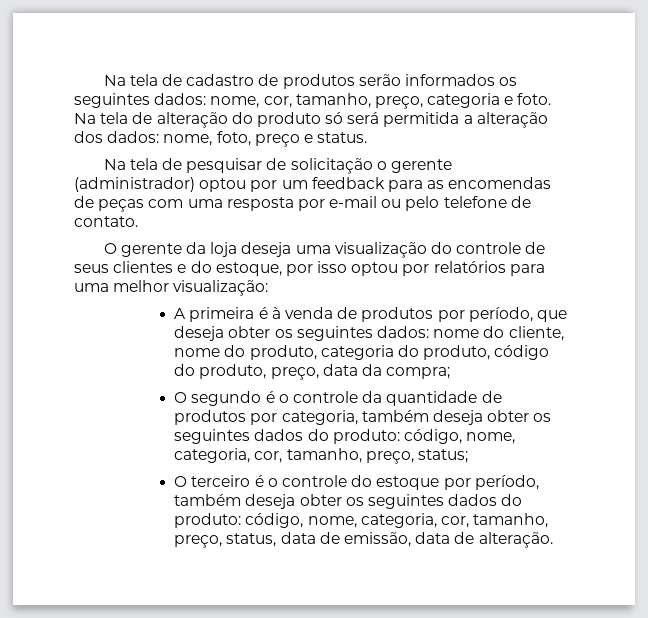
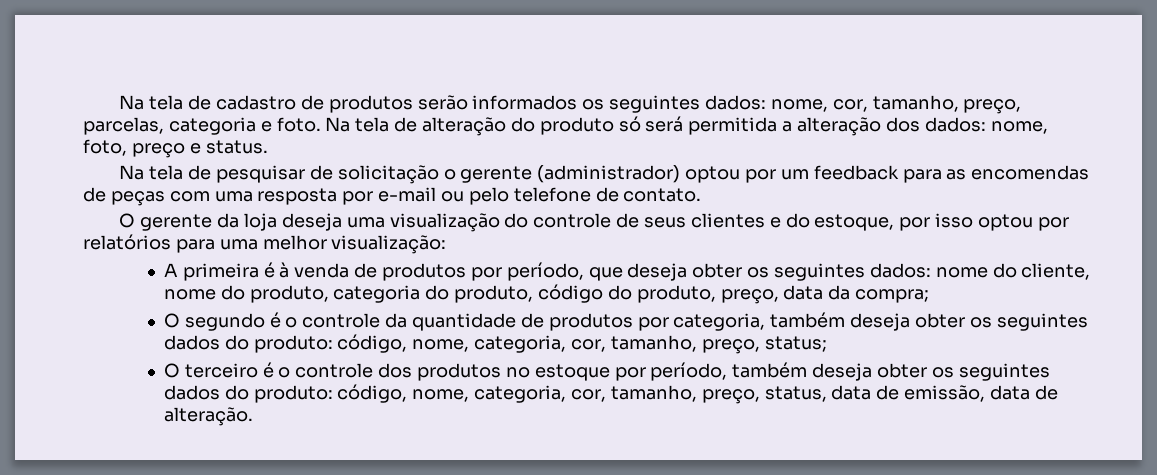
- Na tela de cadastro de produtos serão informados os seguintes dados: nome, cor, tamanho, preço, categoria e foto.
+ Na tela de cadastro de produtos serão informados os seguintes dados: nome, cor, tamanho, preço, parcelas, categoria e foto.
- O terceiro é o controle do estoque por período, também deseja obter os seguintes dados do produto: código, nome, categoria, cor, tamanho, preço, status, data de emissão, data de alteração.
+ O terceiro é o controle dos produtos no estoque por período, também deseja obter os seguintes dados do produto: código, nome, categoria, cor, tamanho, preço, status, data de emissão, data de alteração.

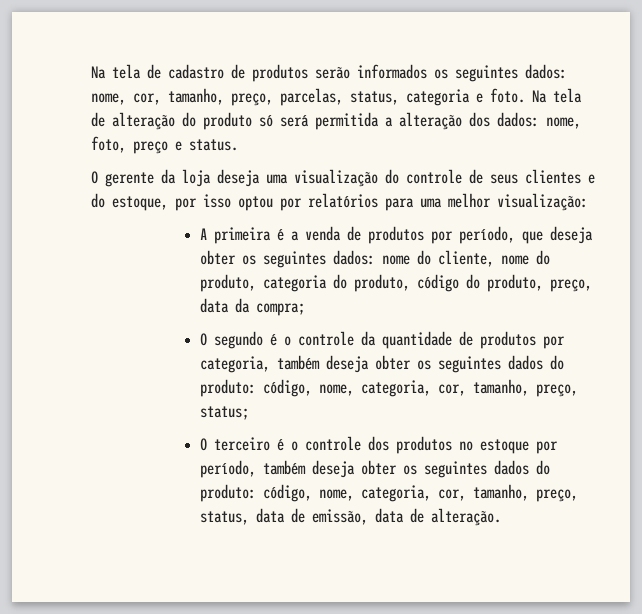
- Na tela de cadastro de produtos serão informados os seguintes dados: nome, cor, tamanho, preço, parcelas, categoria e foto.
+ Na tela de cadastro de produtos serão informados os seguintes dados: nome, cor, tamanho, preço, parcelas, status, categoria e foto.
- Na tela de pesquisar de solicitação o gerente (administrador) optou por um feedback para as encomendas de peças com uma resposta por e-mail ou pelo telefone de contato.
- A primeira é à venda de produtos por período, que deseja obter os seguintes dados: nome do cliente, nome do produto, categoria do produto, código do produto, preço, data da compra;
+ A primeira é a venda de produtos por período, que deseja obter os seguintes dados: nome do cliente, nome do produto, categoria do produto, código do produto, preço, data da compra;

